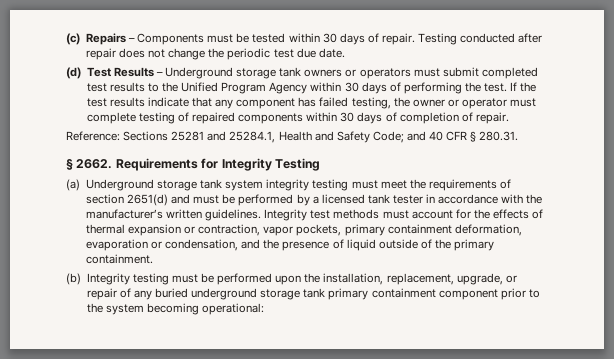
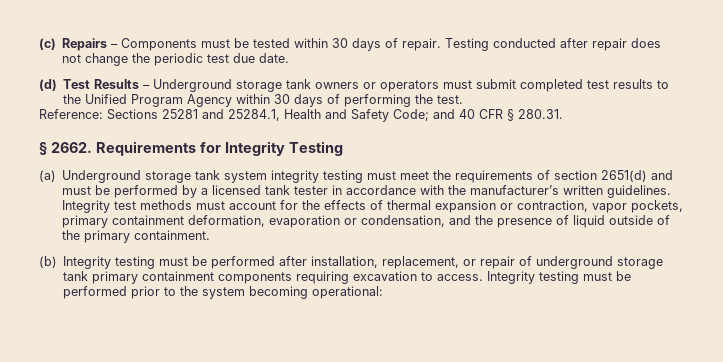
- If the test results indicate that any component has failed testing, the owner or operator must complete testing of repaired components within 30 days of completion of repair.
- (b) Integrity testing must be performed upon the installation, replacement, upgrade, or repair of any buried underground storage tank primary containment component prior to the system becoming operational:
+ (b) Integrity testing must be performed after installation, replacement, or repair of underground storage tank primary containment components requiring excavation to access. Integrity testing must be performed prior to the system becoming operational:

